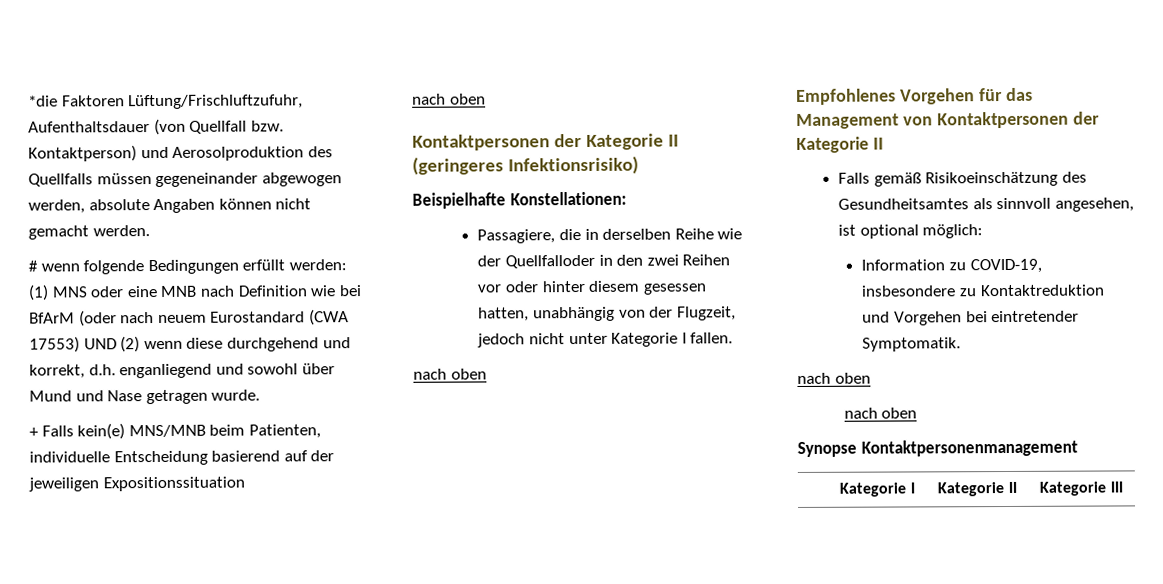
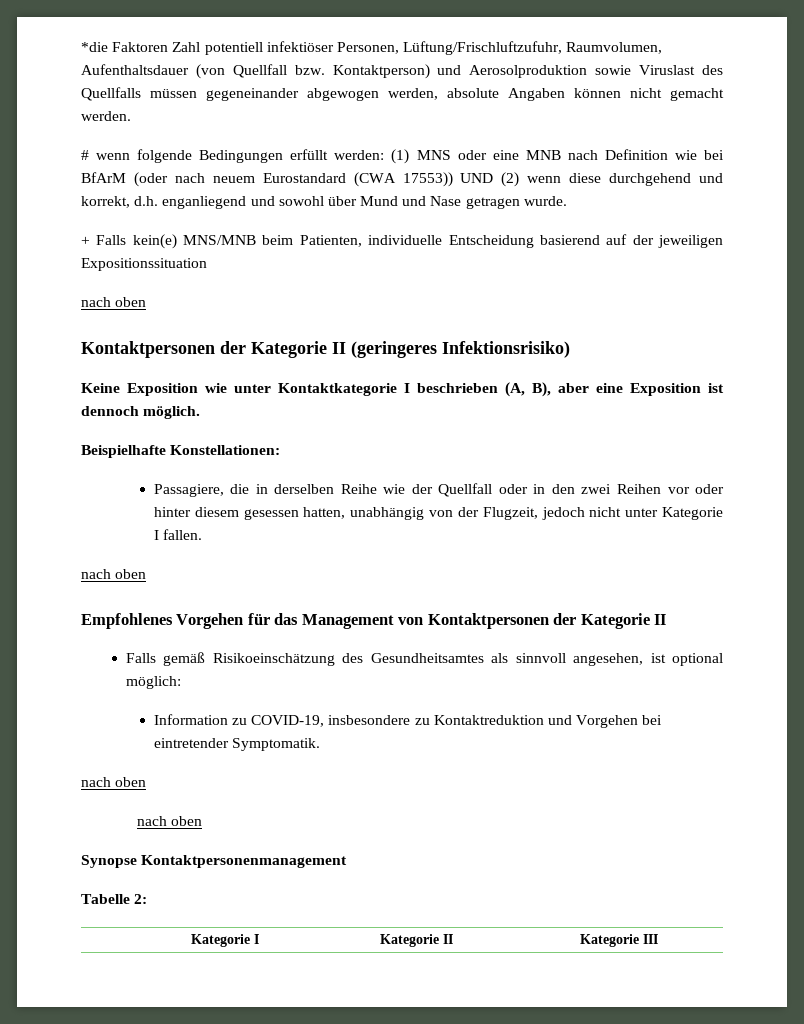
- *die Faktoren Lüftung/Frischluftzufuhr, Aufenthaltsdauer (von Quellfall bzw. Kontaktperson) und Aerosolproduktion des Quellfalls müssen gegeneinander abgewogen werden, absolute Angaben können nicht gemacht werden.
+ *die Faktoren Zahl potentiell infektiöser Personen, Lüftung/Frischluftzufuhr, Raumvolumen, Aufenthaltsdauer (von Quellfall bzw. Kontaktperson) und Aerosolproduktion sowie Viruslast des Quellfalls müssen gegeneinander abgewogen werden, absolute Angaben können nicht gemacht werden.
- # wenn folgende Bedingungen erfüllt werden: (1) MNS oder eine MNB nach Definition wie bei BfArM (oder nach neuem Eurostandard (CWA 17553) UND (2) wenn diese durchgehend und korrekt, d.h. enganliegend und sowohl über Mund und Nase getragen wurde.
+ # wenn folgende Bedingungen erfüllt werden: (1) MNS oder eine MNB nach Definition wie bei BfArM (oder nach neuem Eurostandard (CWA 17553)) UND (2) wenn diese durchgehend und korrekt, d.h. enganliegend und sowohl über Mund und Nase getragen wurde.
+ Keine Exposition wie unter Kontaktkategorie I beschrieben (A, B), aber eine Exposition ist dennoch möglich.
- Passagiere, die in derselben Reihe wie der Quellfalloder in den zwei Reihen vor oder hinter diesem gesessen hatten, unabhängig von der Flugzeit, jedoch nicht unter Kategorie I fallen.
+ Passagiere, die in derselben Reihe wie der Quellfall oder in den zwei Reihen vor oder hinter diesem gesessen hatten, unabhängig von der Flugzeit, jedoch nicht unter Kategorie I fallen.
+ Tabelle 2:

